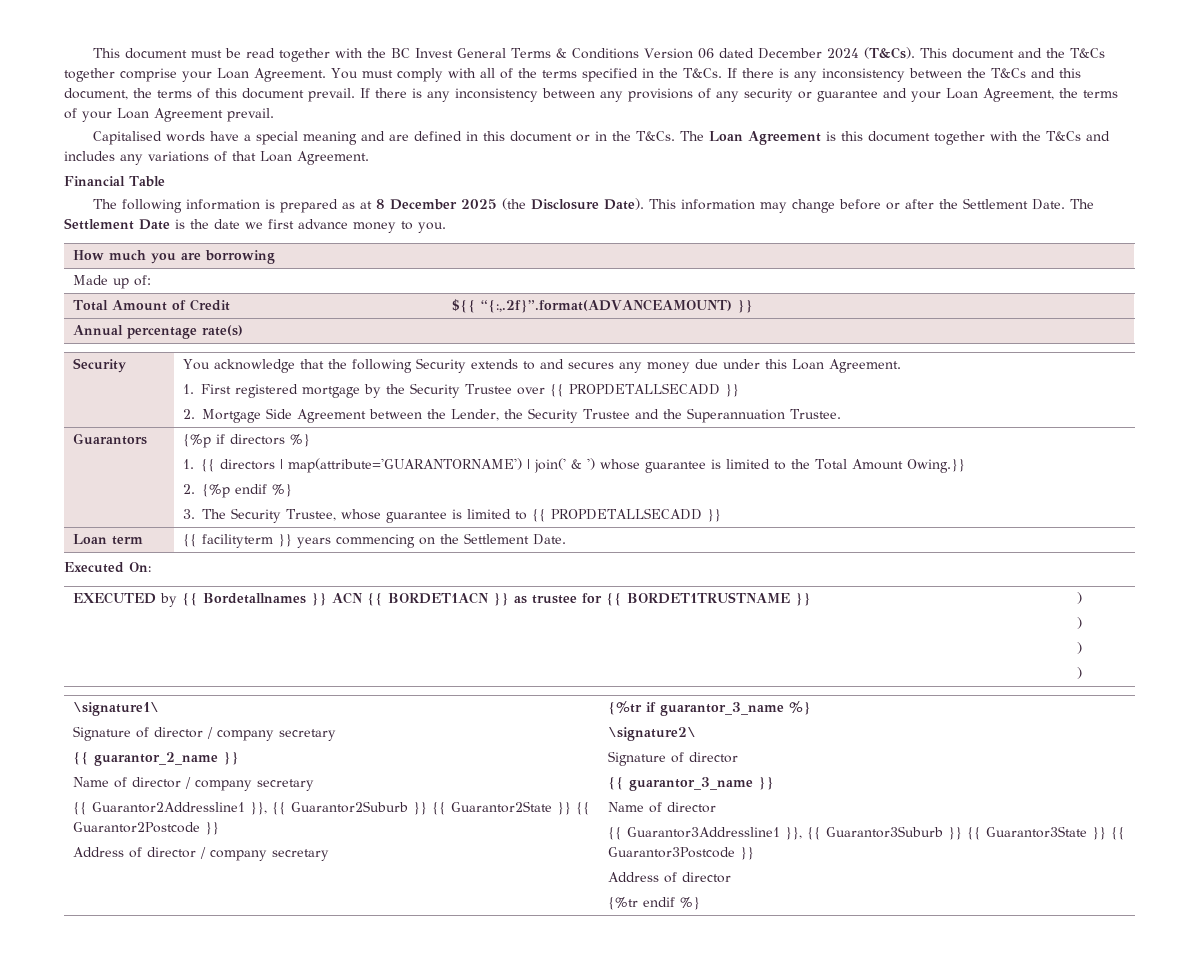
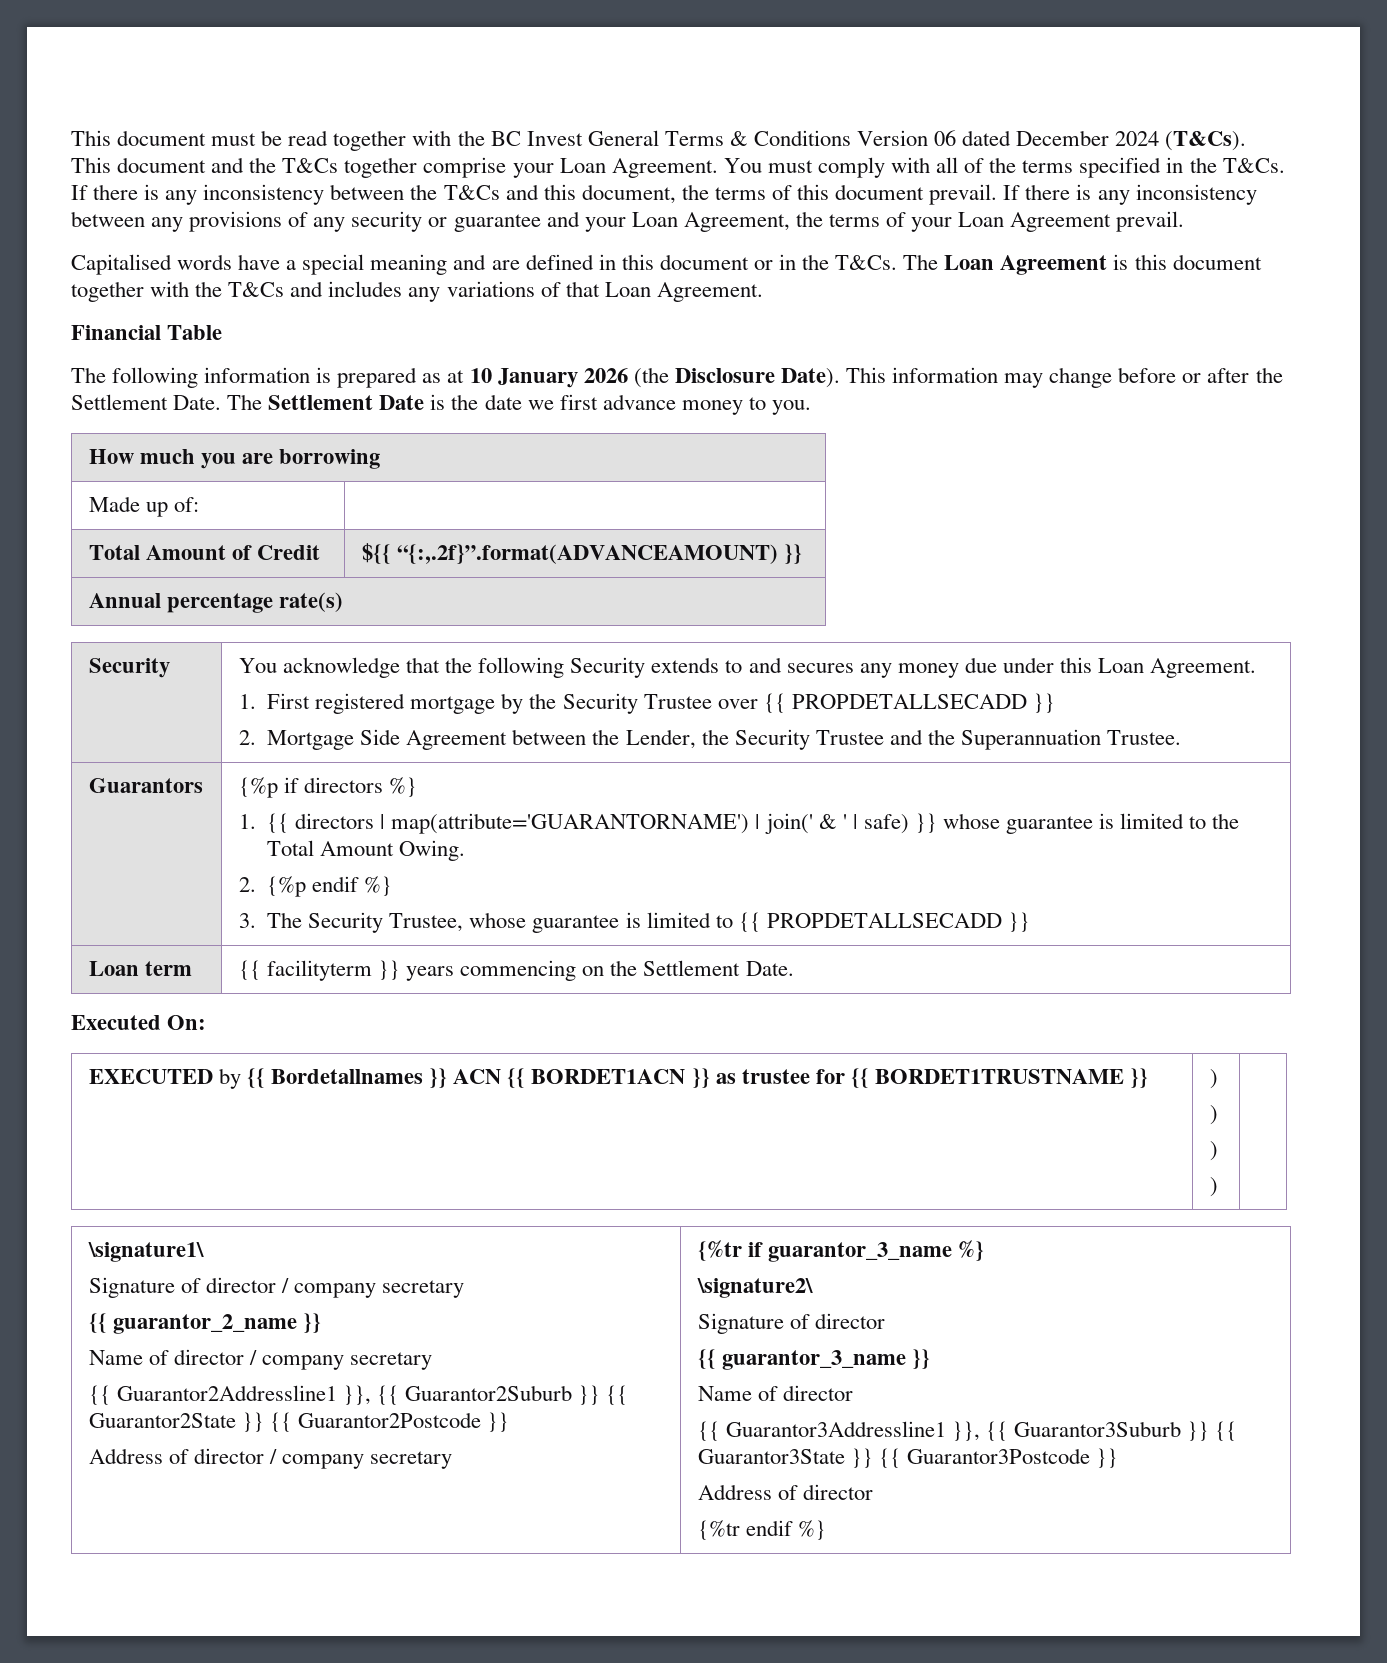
- The following information is prepared as at 8 December 2025 (the Disclosure Date).
+ The following information is prepared as at 10 January 2026 (the Disclosure Date).
  Guarantors | {%p if directors %}
- 1. {{ directors | map(attribute='GUARANTORNAME') | join(' & ') whose guarantee is limited to the Total Amount Owing.}}
+ 1. {{ directors | map(attribute='GUARANTORNAME') | join(' & ' | safe) }} whose guarantee is limited to the Total Amount Owing.

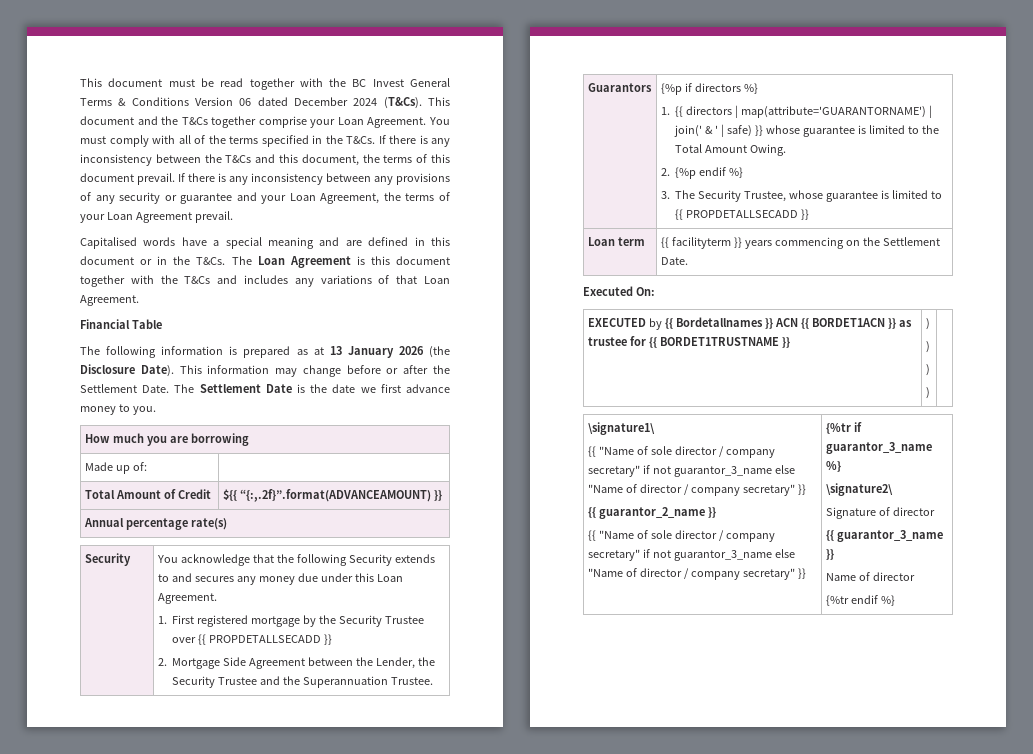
- The following information is prepared as at 10 January 2026 (the Disclosure Date).
+ The following information is prepared as at 13 January 2026 (the Disclosure Date).
  \signature1\
- Signature of director / company secretary
+ {{ "Name of sole director / company secretary" if not guarantor_3_name else "Name of director / company secretary" }}
  {{ guarantor_2_name }}
- Name of director / company secretary
- {{ Guarantor2Addressline1 }}, {{ Guarantor2Suburb }} {{ Guarantor2State }} {{ Guarantor2Postcode }}
- Address of director / company secretary
+ {{ "Name of sole director / company secretary" if not guarantor_3_name else "Name of director / company secretary" }}
- {{ Guarantor3Addressline1 }}, {{ Guarantor3Suburb }} {{ Guarantor3State }} {{ Guarantor3Postcode }}
- Address of director

